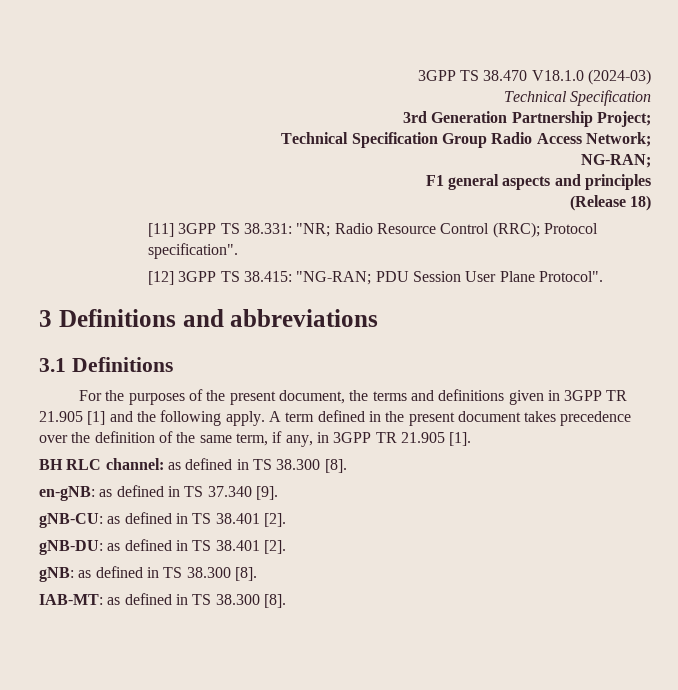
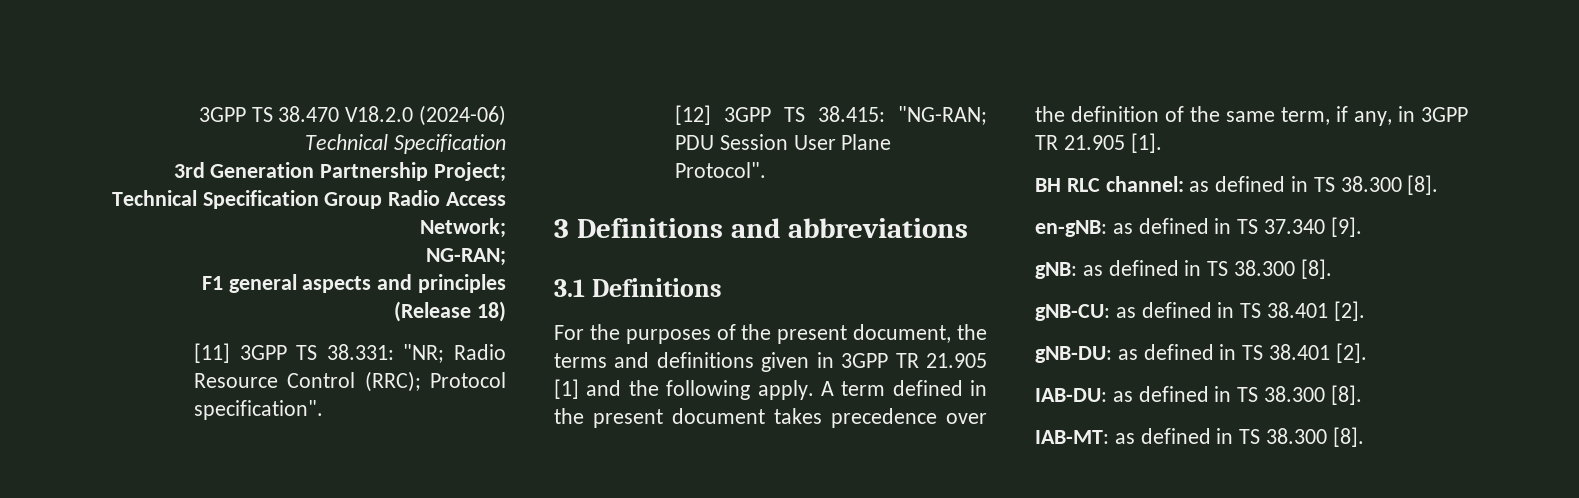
- 3GPP TS 38.470 V18.1.0 (2024-03)
+ 3GPP TS 38.470 V18.2.0 (2024-06)
+ gNB: as defined in TS 38.300 [8].
- gNB: as defined in TS 38.300 [8].
+ IAB-DU: as defined in TS 38.300 [8].

